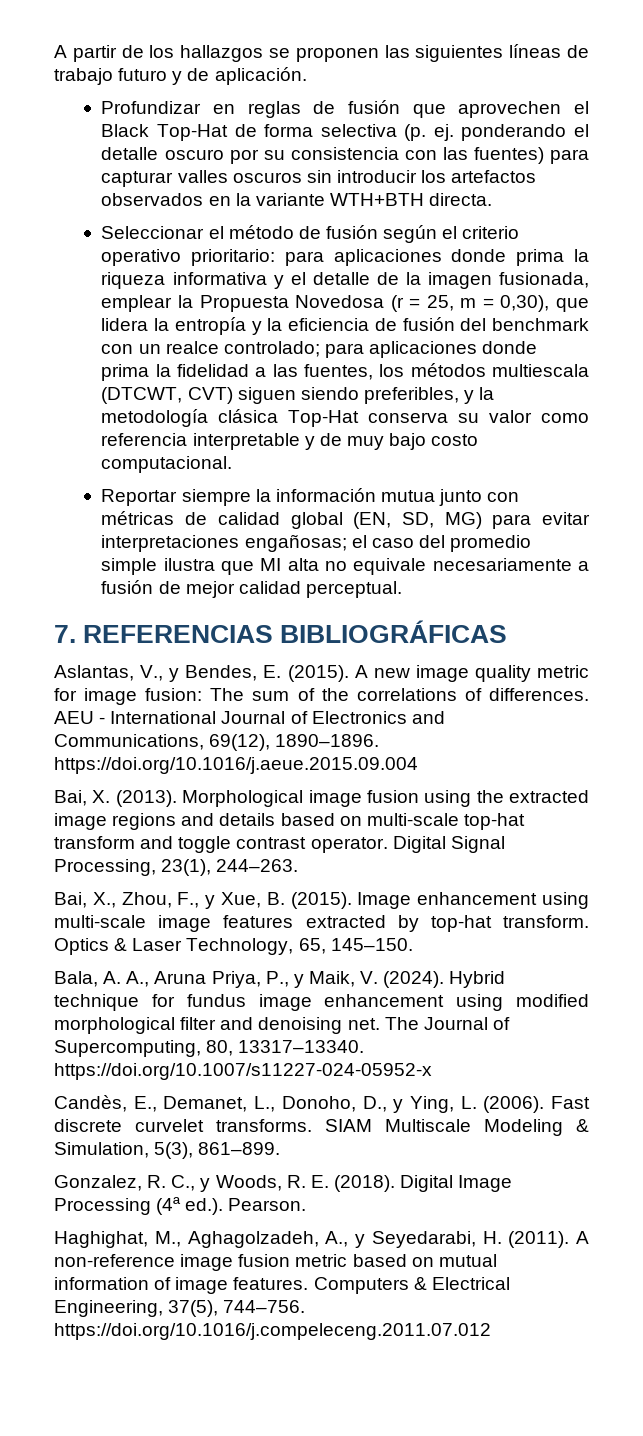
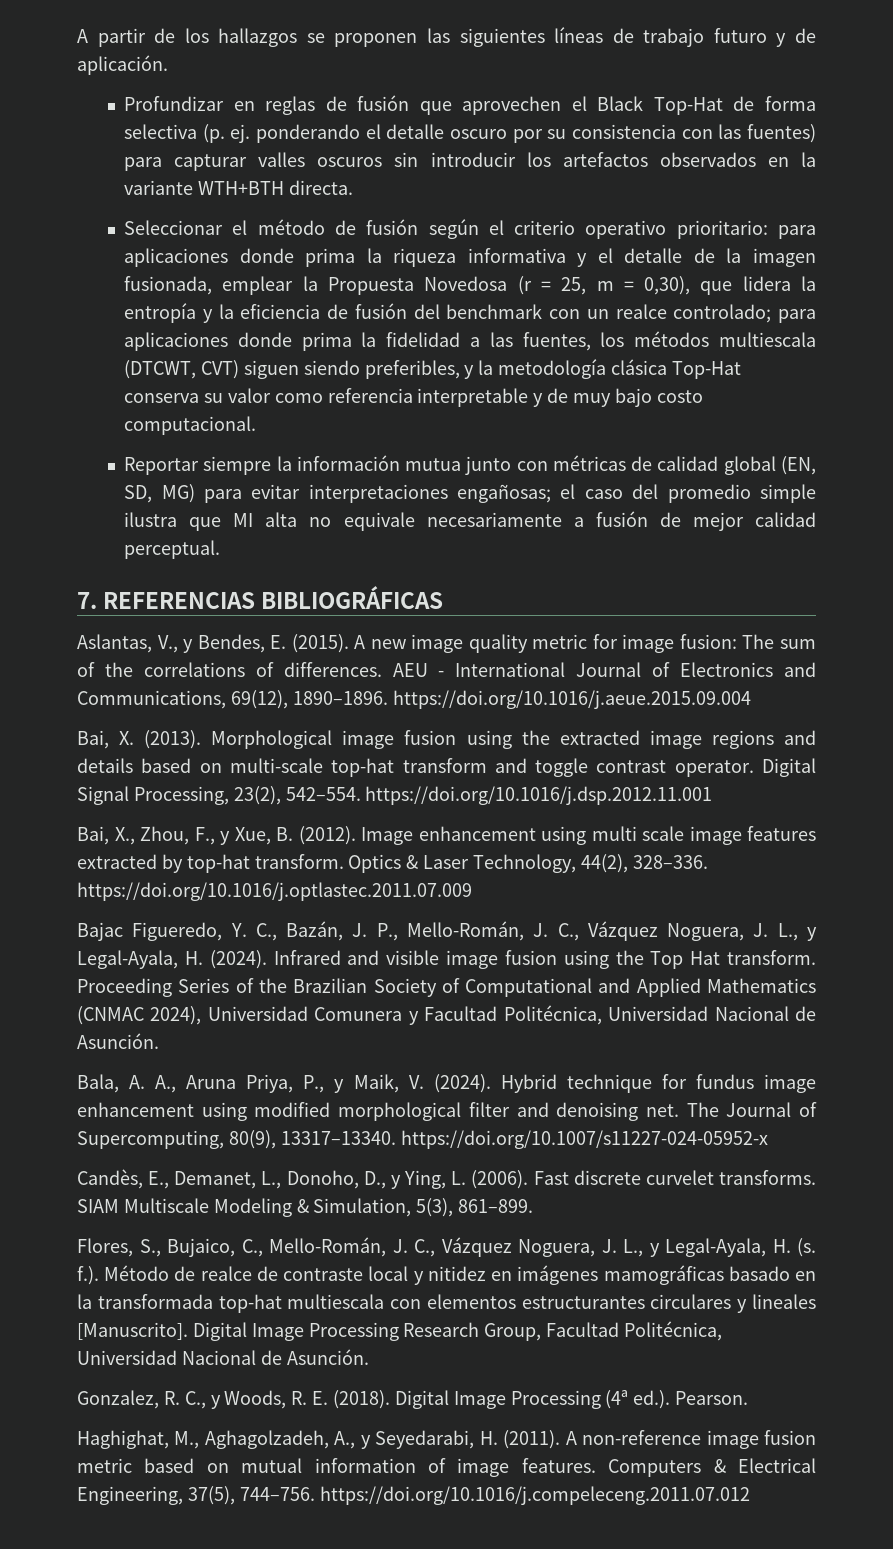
- Digital Signal Processing, 23(1), 244–263.
+ Digital Signal Processing, 23(2), 542–554. https://doi.org/10.1016/j.dsp.2012.11.001
- Bai, X., Zhou, F., y Xue, B. (2015).
+ Bai, X., Zhou, F., y Xue, B. (2012).
- Image enhancement using multi-scale image features extracted by top-hat transform.
+ Image enhancement using multi scale image features extracted by top-hat transform.
- Optics & Laser Technology, 65, 145–150.
+ Optics & Laser Technology, 44(2), 328–336. https://doi.org/10.1016/j.optlastec.2011.07.009
+ Bajac Figueredo, Y. C., Bazán, J. P., Mello-Román, J. C., Vázquez Noguera, J. L., y Legal-Ayala, H. (2024). Infrared and visible image fusion using the Top Hat transform. Proceeding Series of the Brazilian Society of Computational and Applied Mathematics (CNMAC 2024), Universidad Comunera y Facultad Politécnica, Universidad Nacional de Asunción.
- The Journal of Supercomputing, 80, 13317–13340. https://doi.org/10.1007/s11227-024-05952-x
+ The Journal of Supercomputing, 80(9), 13317–13340. https://doi.org/10.1007/s11227-024-05952-x
+ Flores, S., Bujaico, C., Mello-Román, J. C., Vázquez Noguera, J. L., y Legal-Ayala, H. (s. f.). Método de realce de contraste local y nitidez en imágenes mamográficas basado en la transformada top-hat multiescala con elementos estructurantes circulares y lineales [Manuscrito]. Digital Image Processing Research Group, Facultad Politécnica, Universidad Nacional de Asunción.

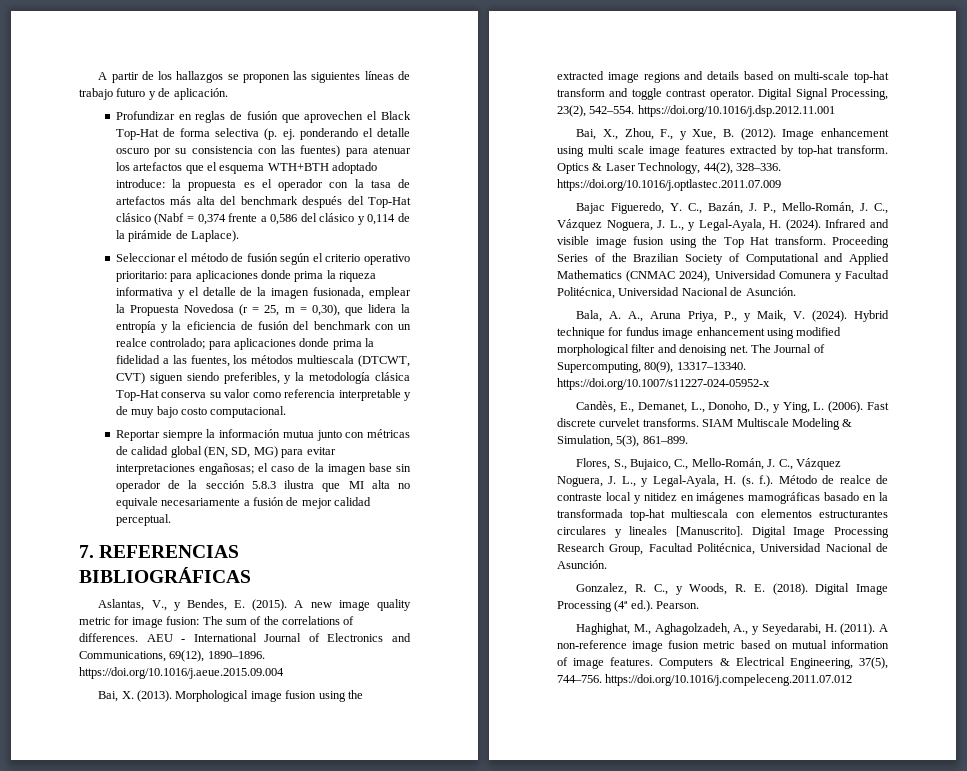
- Profundizar en reglas de fusión que aprovechen el Black Top-Hat de forma selectiva (p. ej. ponderando el detalle oscuro por su consistencia con las fuentes) para capturar valles oscuros sin introducir los artefactos observados en la variante WTH+BTH directa.
+ Profundizar en reglas de fusión que aprovechen el Black Top-Hat de forma selectiva (p. ej. ponderando el detalle oscuro por su consistencia con las fuentes) para atenuar los artefactos que el esquema WTH+BTH adoptado introduce: la propuesta es el operador con la tasa de artefactos más alta del benchmark después del Top-Hat clásico (Nabf = 0,374 frente a 0,586 del clásico y 0,114 de la pirámide de Laplace).
- Reportar siempre la información mutua junto con métricas de calidad global (EN, SD, MG) para evitar interpretaciones engañosas; el caso del promedio simple ilustra que MI alta no equivale necesariamente a fusión de mejor calidad perceptual.
+ Reportar siempre la información mutua junto con métricas de calidad global (EN, SD, MG) para evitar interpretaciones engañosas; el caso de la imagen base sin operador de la sección 5.8.3 ilustra que MI alta no equivale necesariamente a fusión de mejor calidad perceptual.

